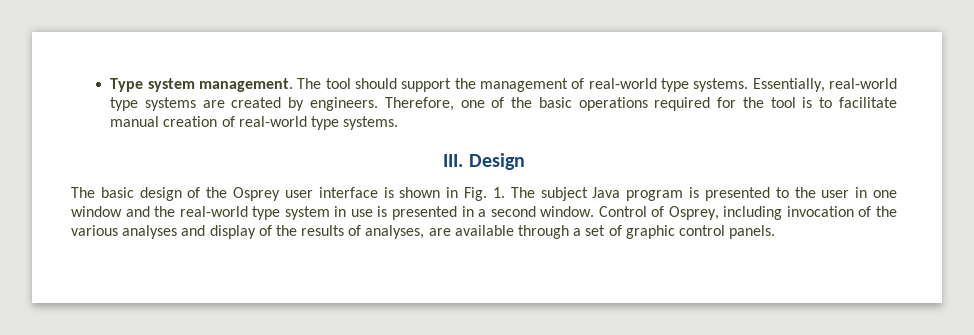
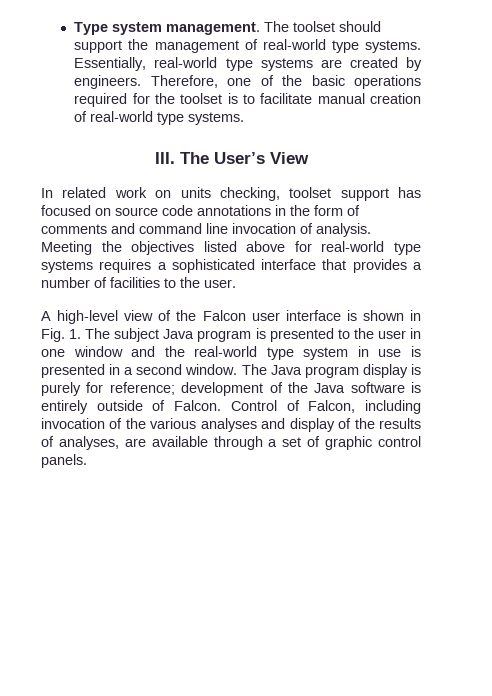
- The tool should support the management of real-world type systems.
+ The toolset should support the management of real-world type systems.
- Therefore, one of the basic operations required for the tool is to facilitate manual creation of real-world type systems.
+ Therefore, one of the basic operations required for the toolset is to facilitate manual creation of real-world type systems.
- III. Design
- The basic design of the Osprey user interface is shown in Fig. 1. The subject Java program is presented to the user in one window and the real-world type system in use is presented in a second window.
+ III. The User’s View
+ In related work on units checking, toolset support has focused on source code annotations in the form of comments and command line invocation of analysis. Meeting the objectives listed above for real-world type systems requires a sophisticated interface that provides a number of facilities to the user.
+ A high-level view of the Falcon user interface is shown in Fig. 1. The subject Java program is presented to the user in one window and the real-world type system in use is presented in a second window.
+ The Java program display is purely for reference; development of the Java software is entirely outside of Falcon.
- Control of Osprey, including invocation of the various analyses and display of the results of analyses, are available through a set of graphic control panels.
+ Control of Falcon, including invocation of the various analyses and display of the results of analyses, are available through a set of graphic control panels.

